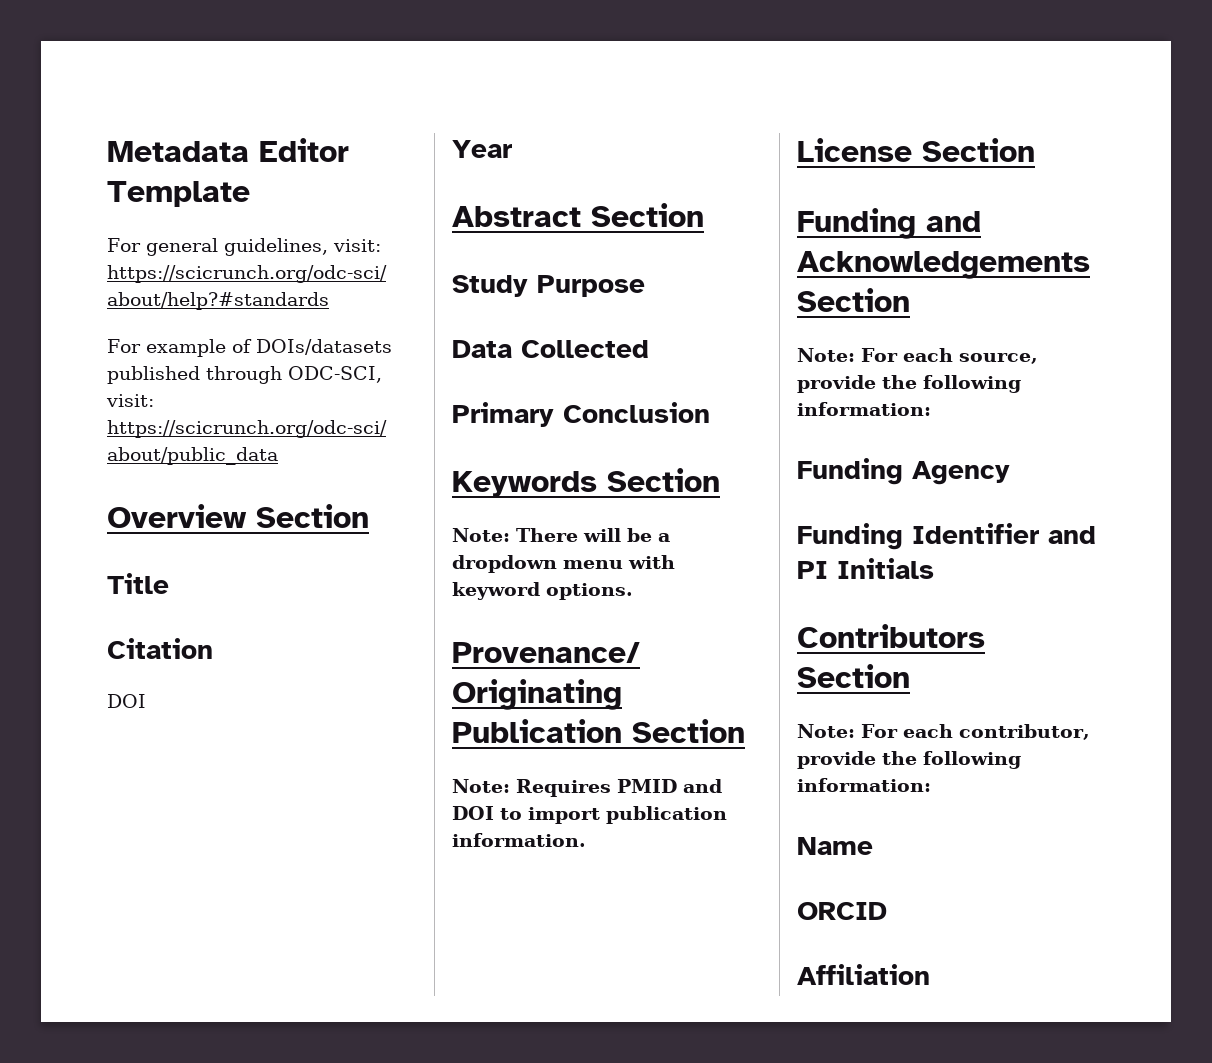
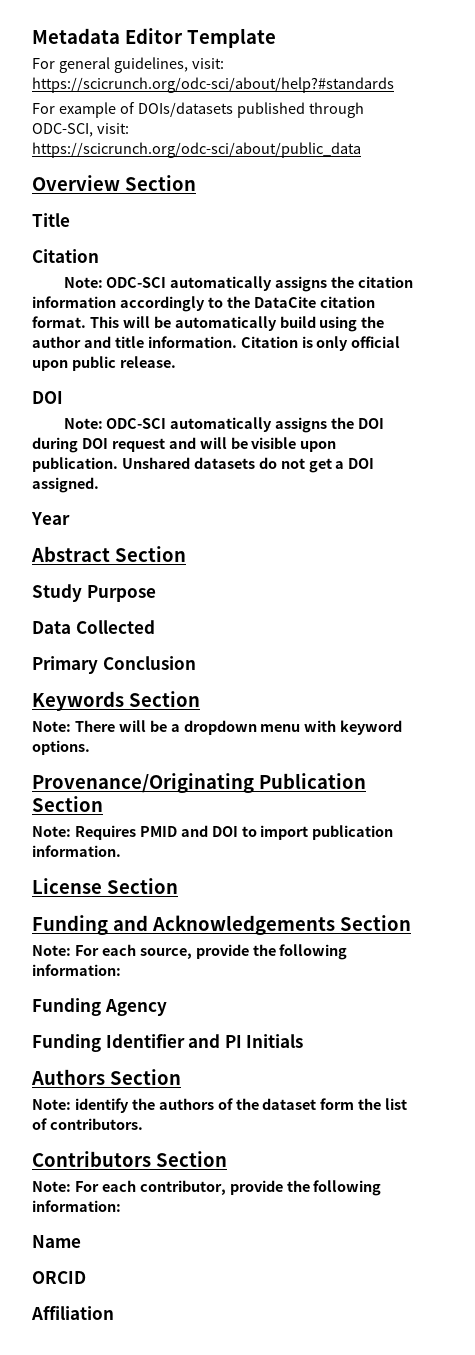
  Title
  Citation
+ Note: ODC-SCI automatically assigns the citation information accordingly to the DataCite citation format. This will be automatically build using the author and title information. Citation is only official upon public release.
  DOI
+ Note: ODC-SCI automatically assigns the DOI during DOI request and will be visible upon publication. Unshared datasets do not get a DOI assigned.
+ Authors Section
+ Note: identify the authors of the dataset form the list of contributors.

